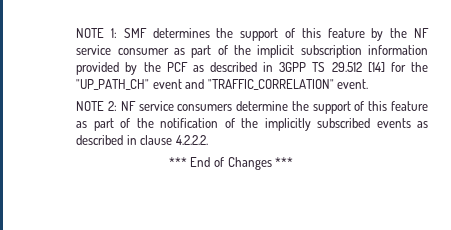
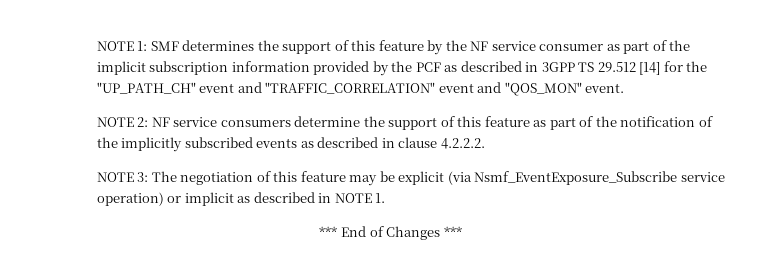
- NOTE 1: SMF determines the support of this feature by the NF service consumer as part of the implicit subscription information provided by the PCF as described in 3GPP TS 29.512 [14] for the "UP_PATH_CH" event and "TRAFFIC_CORRELATION" event.
+ NOTE 1: SMF determines the support of this feature by the NF service consumer as part of the implicit subscription information provided by the PCF as described in 3GPP TS 29.512 [14] for the "UP_PATH_CH" event and "TRAFFIC_CORRELATION" event and "QOS_MON" event.
+ NOTE 3: The negotiation of this feature may be explicit (via Nsmf_EventExposure_Subscribe service operation) or implicit as described in NOTE 1.

